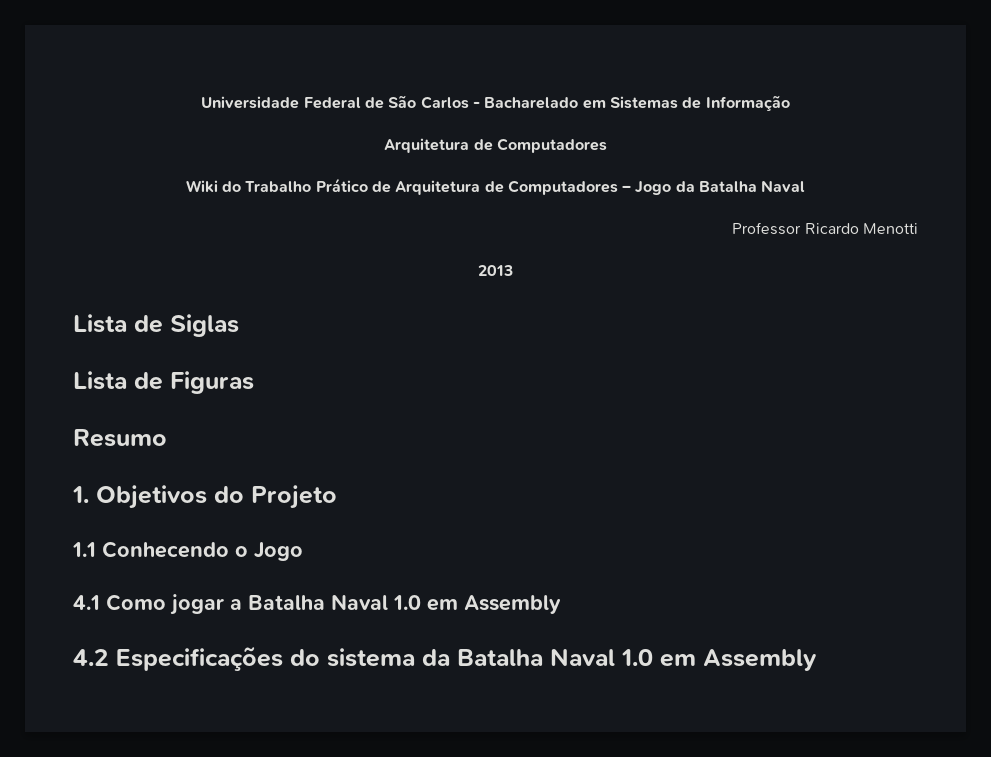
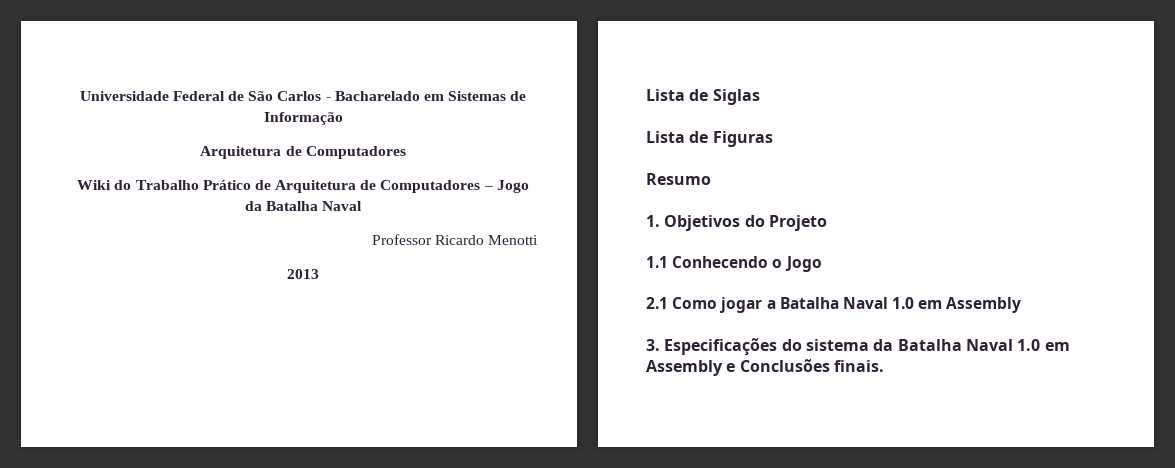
- 4.1 Como jogar a Batalha Naval 1.0 em Assembly
+ 2.1 Como jogar a Batalha Naval 1.0 em Assembly
- 4.2 Especificações do sistema da Batalha Naval 1.0 em Assembly
+ 3. Especificações do sistema da Batalha Naval 1.0 em Assembly e Conclusões finais.

